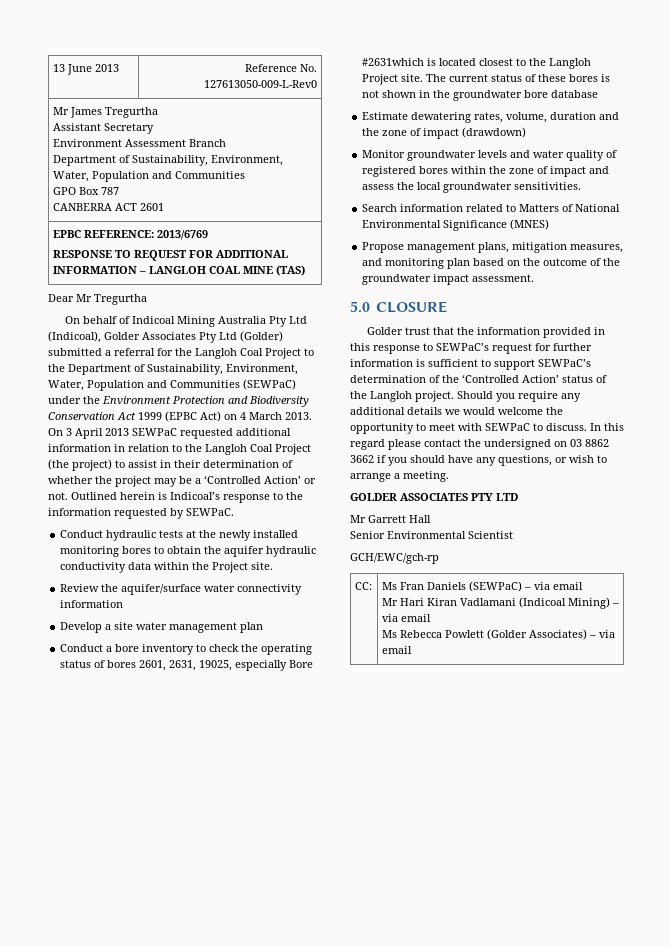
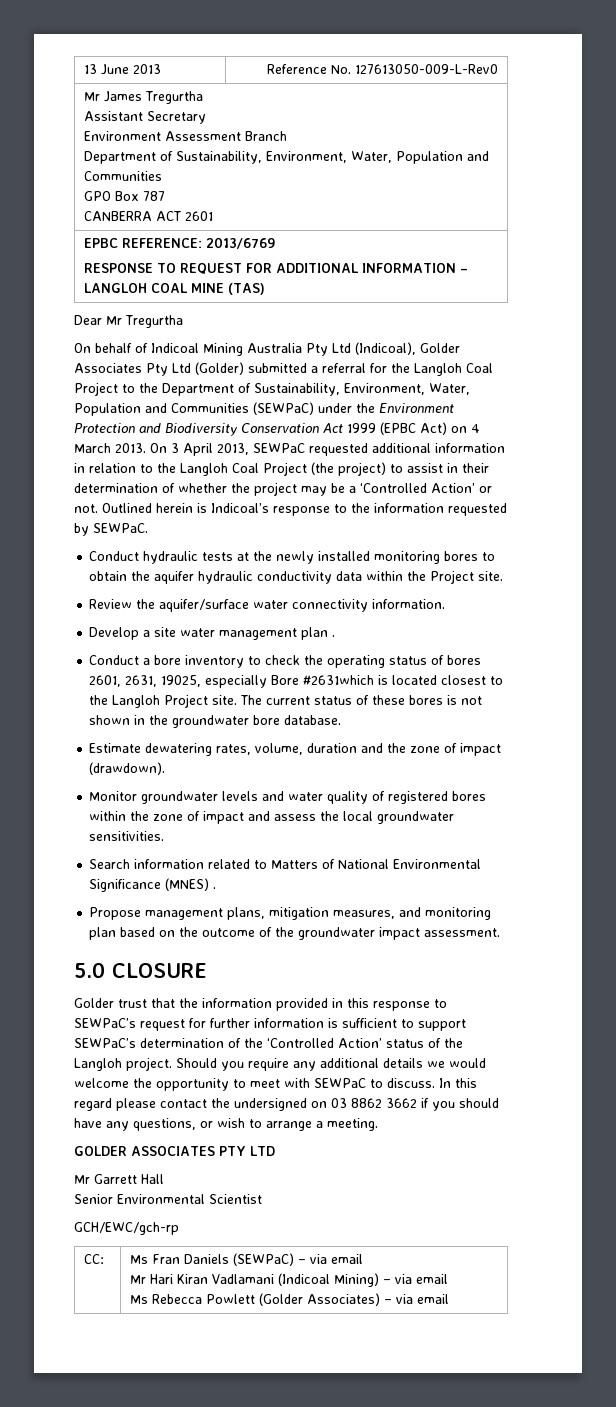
- On 3 April 2013 SEWPaC requested additional information in relation to the Langloh Coal Project (the project) to assist in their determination of whether the project may be a ‘Controlled Action’ or not.
+ On 3 April 2013, SEWPaC requested additional information in relation to the Langloh Coal Project (the project) to assist in their determination of whether the project may be a ‘Controlled Action’ or not.
- Review the aquifer/surface water connectivity information
+ Review the aquifer/surface water connectivity information.
- Develop a site water management plan
+ Develop a site water management plan .
- The current status of these bores is not shown in the groundwater bore database
+ The current status of these bores is not shown in the groundwater bore database.
- Estimate dewatering rates, volume, duration and the zone of impact (drawdown)
+ Estimate dewatering rates, volume, duration and the zone of impact (drawdown).
- Search information related to Matters of National Environmental Significance (MNES)
+ Search information related to Matters of National Environmental Significance (MNES) .

